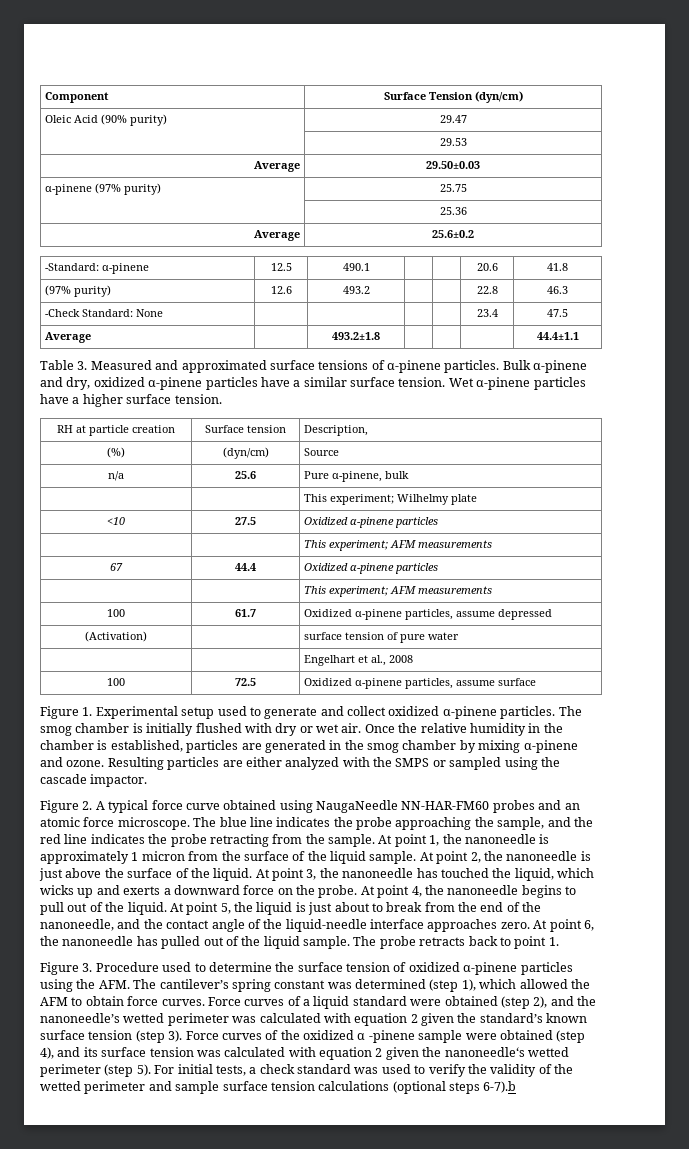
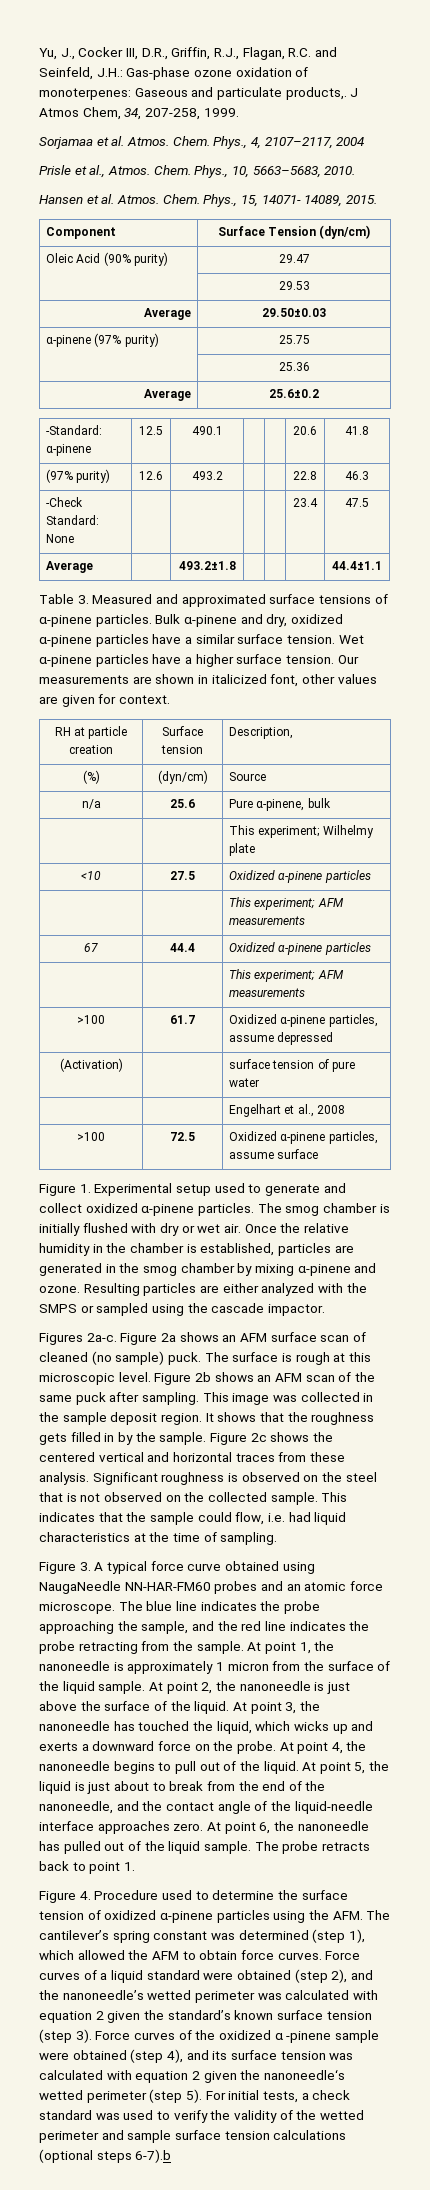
+ Yu, J., Cocker III, D.R., Griffin, R.J., Flagan, R.C. and Seinfeld, J.H.: Gas-phase ozone oxidation of monoterpenes: Gaseous and particulate products,. J Atmos Chem, 34, 207-258, 1999.
+ Sorjamaa et al. Atmos. Chem. Phys., 4, 2107–2117, 2004
+ Prisle et al., Atmos. Chem. Phys., 10, 5663–5683, 2010.
+ Hansen et al. Atmos. Chem. Phys., 15, 14071- 14089, 2015.
+ Our measurements are shown in italicized font, other values are given for context.
- 100 | 61.7 | Oxidized α-pinene particles, assume depressed
+ >100 | 61.7 | Oxidized α-pinene particles, assume depressed
- 100 | 72.5 | Oxidized α-pinene particles, assume surface
+ >100 | 72.5 | Oxidized α-pinene particles, assume surface
- Figure 2. A typical force curve obtained using NaugaNeedle NN-HAR-FM60 probes and an atomic force microscope.
+ Figures 2a-c. Figure 2a shows an AFM surface scan of cleaned (no sample) puck. The surface is rough at this microscopic level. Figure 2b shows an AFM scan of the same puck after sampling. This image was collected in the sample deposit region. It shows that the roughness gets filled in by the sample. Figure 2c shows the centered vertical and horizontal traces from these analysis. Significant roughness is observed on the steel that is not observed on the collected sample. This indicates that the sample could flow, i.e. had liquid characteristics at the time of sampling.
+ Figure 3. A typical force curve obtained using NaugaNeedle NN-HAR-FM60 probes and an atomic force microscope.
- Figure 3. Procedure used to determine the surface tension of oxidized α-pinene particles using the AFM. The cantilever’s spring constant was determined (step 1), which allowed the AFM to obtain force curves.
+ Figure 4. Procedure used to determine the surface tension of oxidized α-pinene particles using the AFM. The cantilever’s spring constant was determined (step 1), which allowed the AFM to obtain force curves.

